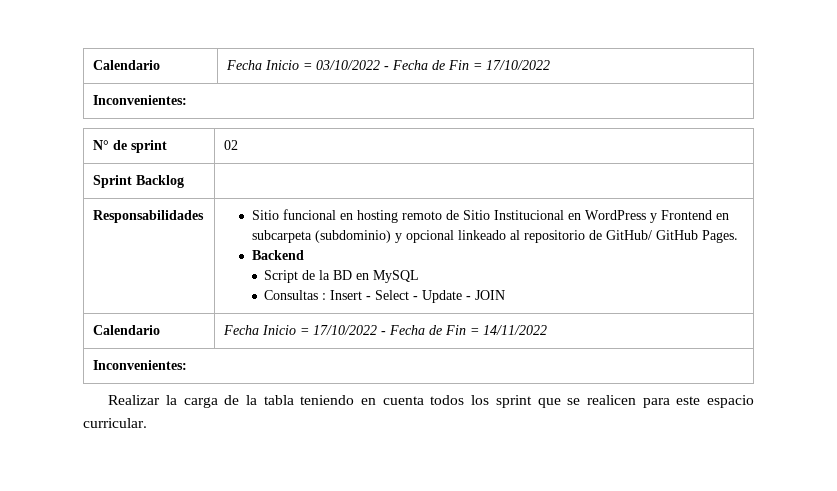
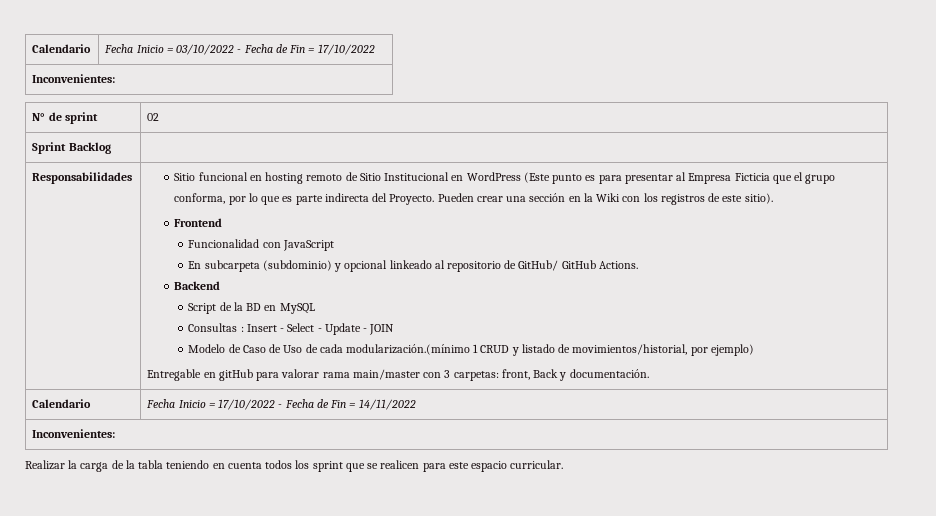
- Sitio funcional en hosting remoto de Sitio Institucional en WordPress y Frontend en subcarpeta (subdominio) y opcional linkeado al repositorio de GitHub/ GitHub Pages.
+ Sitio funcional en hosting remoto de Sitio Institucional en WordPress (Este punto es para presentar al Empresa Ficticia que el grupo conforma, por lo que es parte indirecta del Proyecto. Pueden crear una sección en la Wiki con los registros de este sitio).
+ Frontend
+ Funcionalidad con JavaScript
+ En subcarpeta (subdominio) y opcional linkeado al repositorio de GitHub/ GitHub Actions.
+ Modelo de Caso de Uso de cada modularización.(mínimo 1 CRUD y listado de movimientos/historial, por ejemplo)
+ Entregable en gitHub para valorar rama main/master con 3 carpetas: front, Back y documentación.

